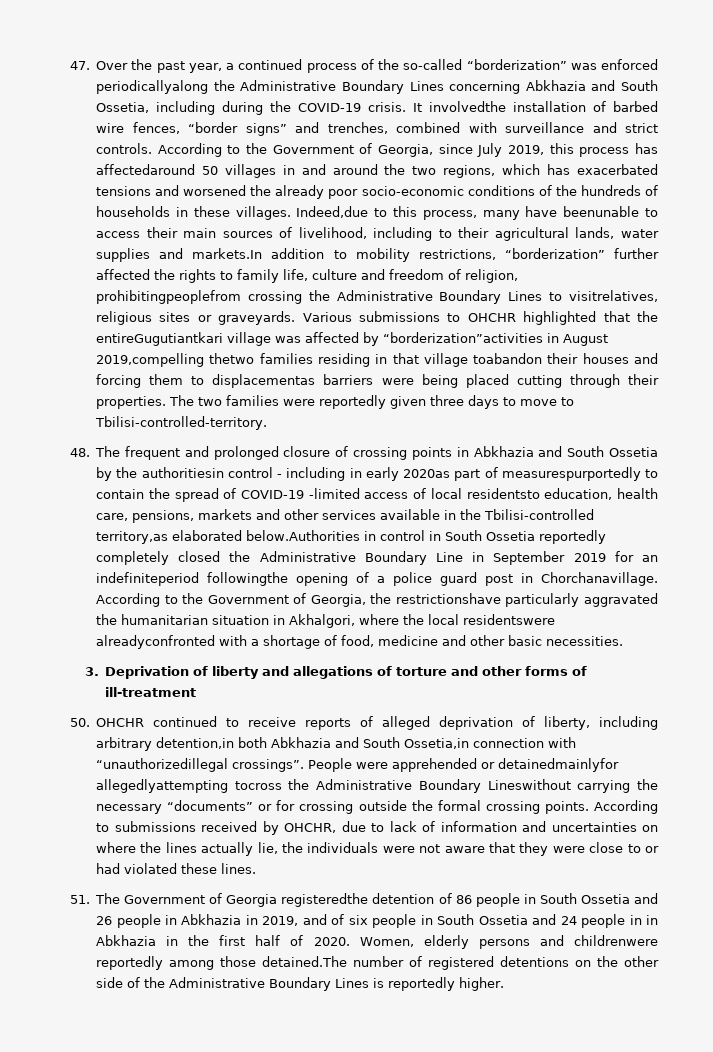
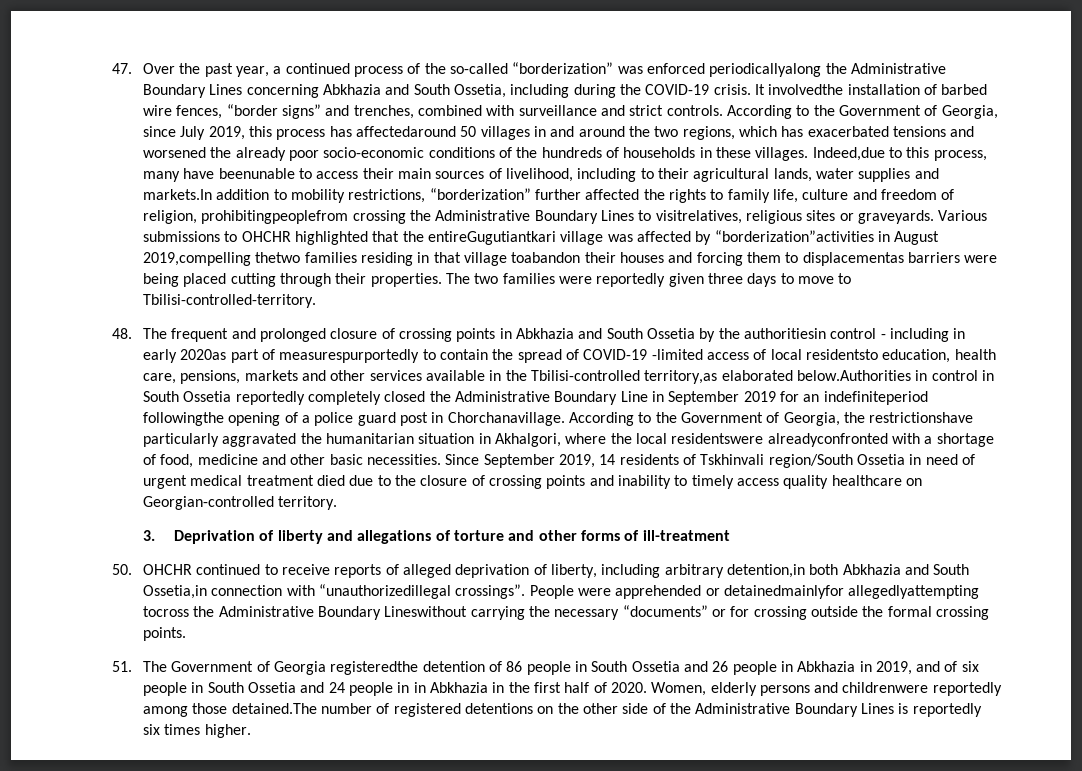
+ Since September 2019, 14 residents of Tskhinvali region/South Ossetia in need of urgent medical treatment died due to the closure of crossing points and inability to timely access quality healthcare on Georgian-controlled territory.
- According to submissions received by OHCHR, due to lack of information and uncertainties on where the lines actually lie, the individuals were not aware that they were close to or had violated these lines.
- Women, elderly persons and childrenwere reportedly among those detained.The number of registered detentions on the other side of the Administrative Boundary Lines is reportedly higher.
+ Women, elderly persons and childrenwere reportedly among those detained.The number of registered detentions on the other side of the Administrative Boundary Lines is reportedly six times higher.

